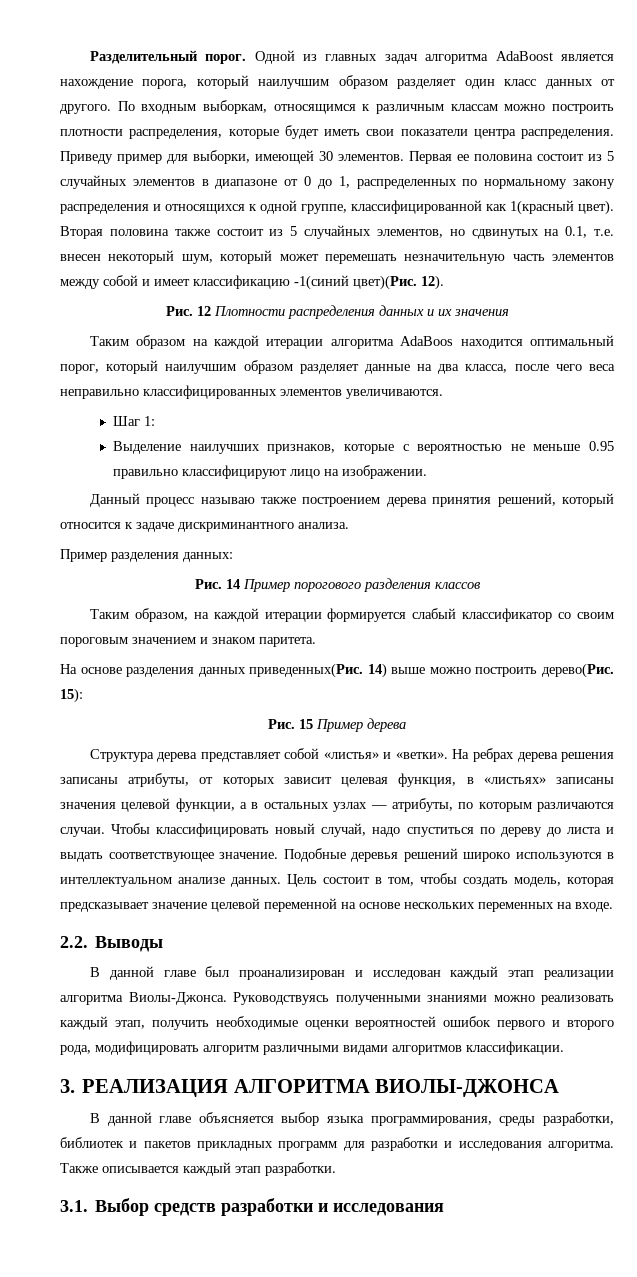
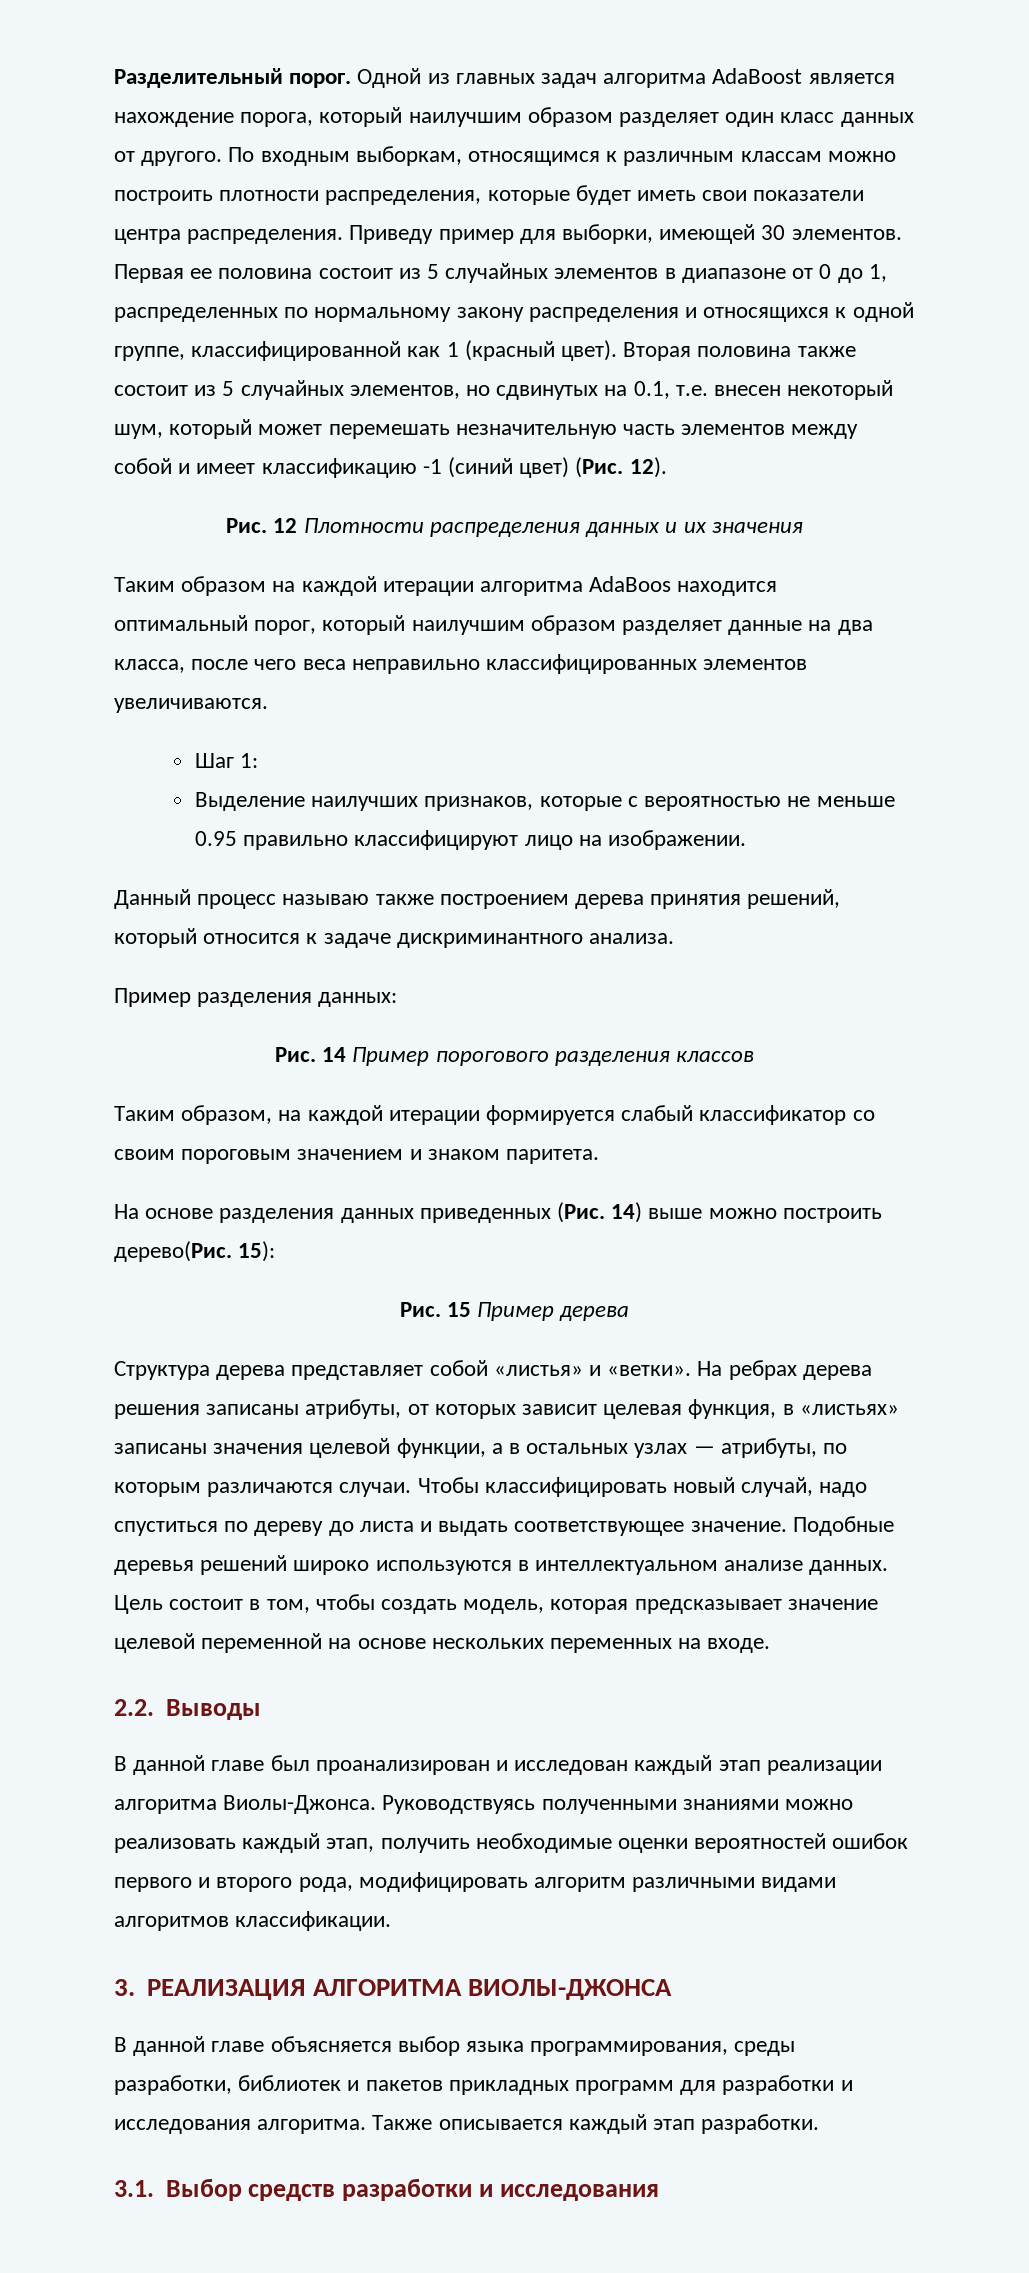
- Первая ее половина состоит из 5 случайных элементов в диапазоне от 0 до 1, распределенных по нормальному закону распределения и относящихся к одной группе, классифицированной как 1(красный цвет).
+ Первая ее половина состоит из 5 случайных элементов в диапазоне от 0 до 1, распределенных по нормальному закону распределения и относящихся к одной группе, классифицированной как 1 (красный цвет).
- Вторая половина также состоит из 5 случайных элементов, но сдвинутых на 0.1, т.е. внесен некоторый шум, который может перемешать незначительную часть элементов между собой и имеет классификацию -1(синий цвет)(Рис. 12).
+ Вторая половина также состоит из 5 случайных элементов, но сдвинутых на 0.1, т.е. внесен некоторый шум, который может перемешать незначительную часть элементов между собой и имеет классификацию -1 (синий цвет) (Рис. 12).
- На основе разделения данных приведенных(Рис. 14) выше можно построить дерево(Рис.
+ На основе разделения данных приведенных (Рис. 14) выше можно построить дерево(Рис.

